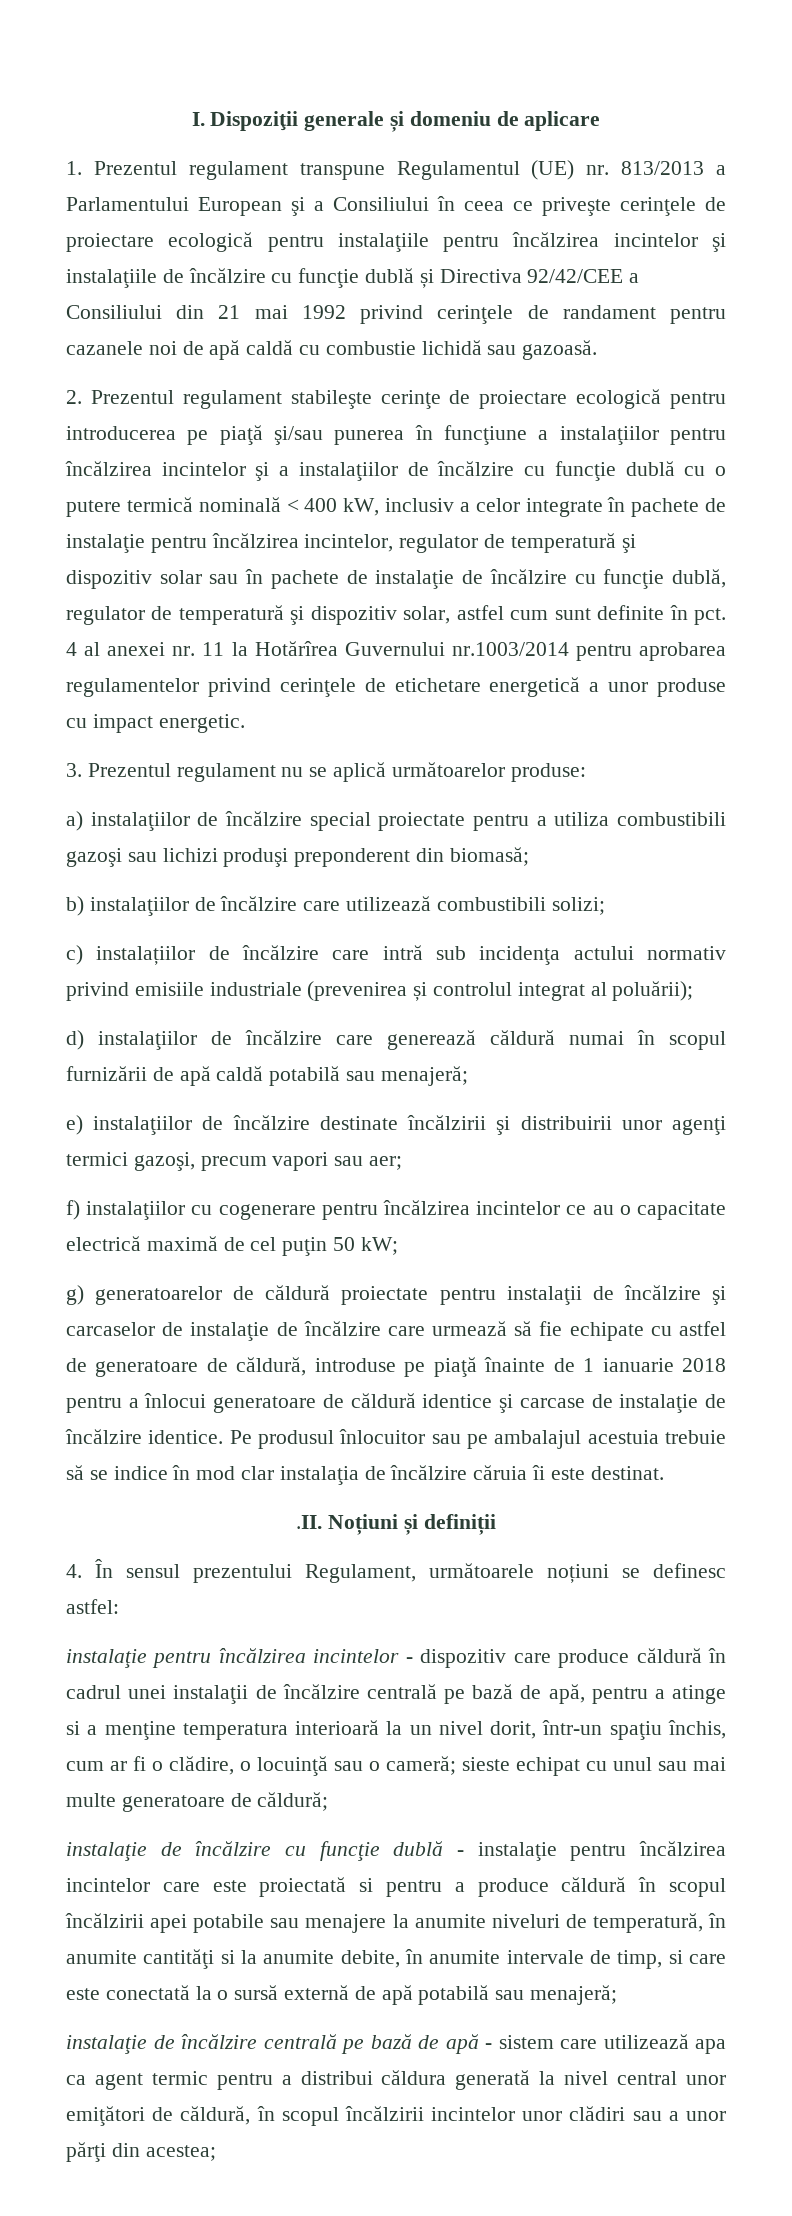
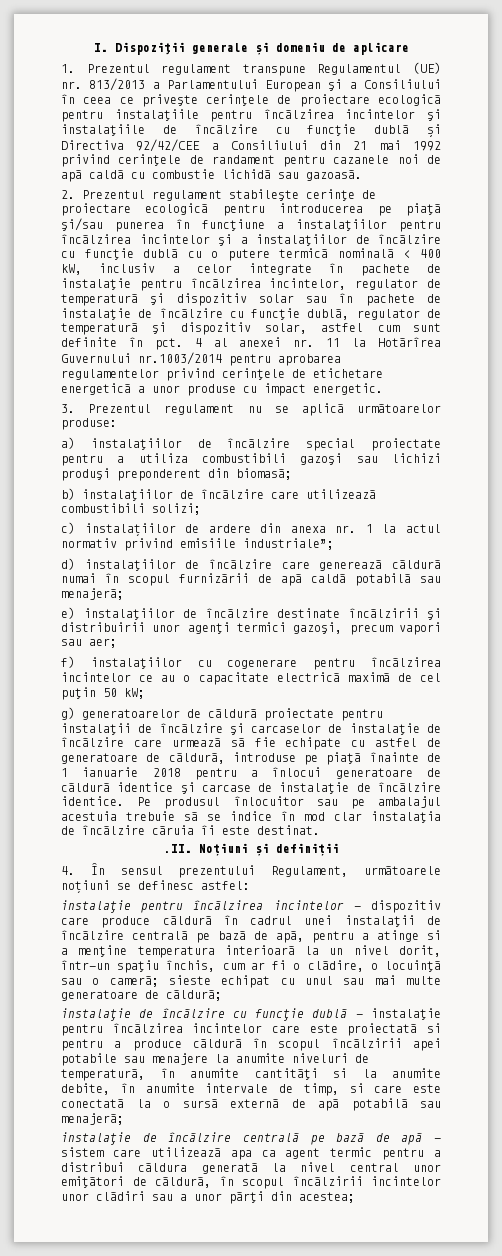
- c) instalațiilor de încălzire care intră sub incidenţa actului normativ privind emisiile industriale (prevenirea și controlul integrat al poluării);
+ c) instalațiilor de ardere din anexa nr. 1 la actul normativ privind emisiile industriale”;

